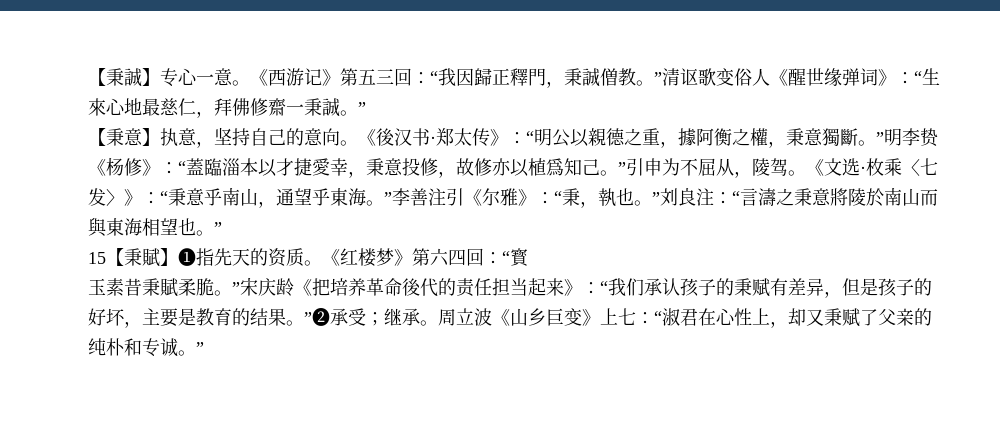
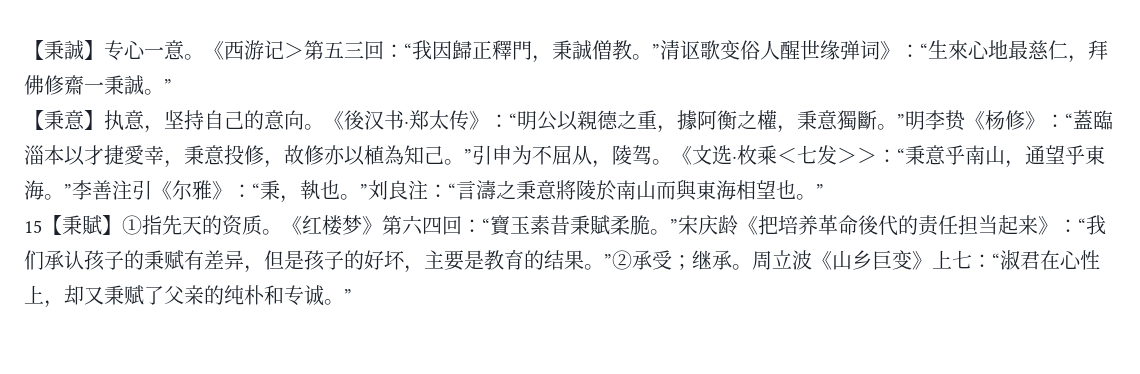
- 《西游记》第五三回：“我因歸正釋門，秉誠僧教。”清讴歌变俗人《醒世缘弹词》：“生來心地最慈仁，拜佛修齋一秉誠。”
+ 《西游记＞第五三回：“我因歸正釋門，秉誠僧教。”清讴歌变俗人醒世缘弹词》：“生來心地最慈仁，拜佛修齋一秉誠。”
- 《後汉书·郑太传》：“明公以親德之重，據阿衡之權，秉意獨斷。”明李贽《杨修》：“蓋臨淄本以才捷愛幸，秉意投修，故修亦以植爲知己。”引申为不屈从，陵驾。
+ 《後汉书·郑太传》：“明公以親德之重，據阿衡之權，秉意獨斷。”明李贽《杨修》：“蓋臨淄本以才捷愛幸，秉意投修，故修亦以植為知己。”引申为不屈从，陵驾。
- 《文选·枚乘〈七发〉》：“秉意乎南山，通望乎東海。”李善注引《尔雅》：“秉，執也。”刘良注：“言濤之秉意將陵於南山而與東海相望也。”
+ 《文选·枚乘＜七发＞＞：“秉意乎南山，通望乎東海。”李善注引《尔雅》：“秉，執也。”刘良注：“言濤之秉意將陵於南山而與東海相望也。”
- 15【秉賦】❶指先天的资质。
+ 15【秉賦】①指先天的资质。
- 《红楼梦》第六四回：“寳
- 玉素昔秉賦柔脆。”宋庆龄《把培养革命後代的责任担当起来》：“我们承认孩子的秉赋有差异，但是孩子的好坏，主要是教育的结果。”❷承受；继承。
+ 《红楼梦》第六四回：“寶玉素昔秉賦柔脆。”宋庆龄《把培养革命後代的责任担当起来》：“我们承认孩子的秉赋有差异，但是孩子的好坏，主要是教育的结果。”②承受；继承。

